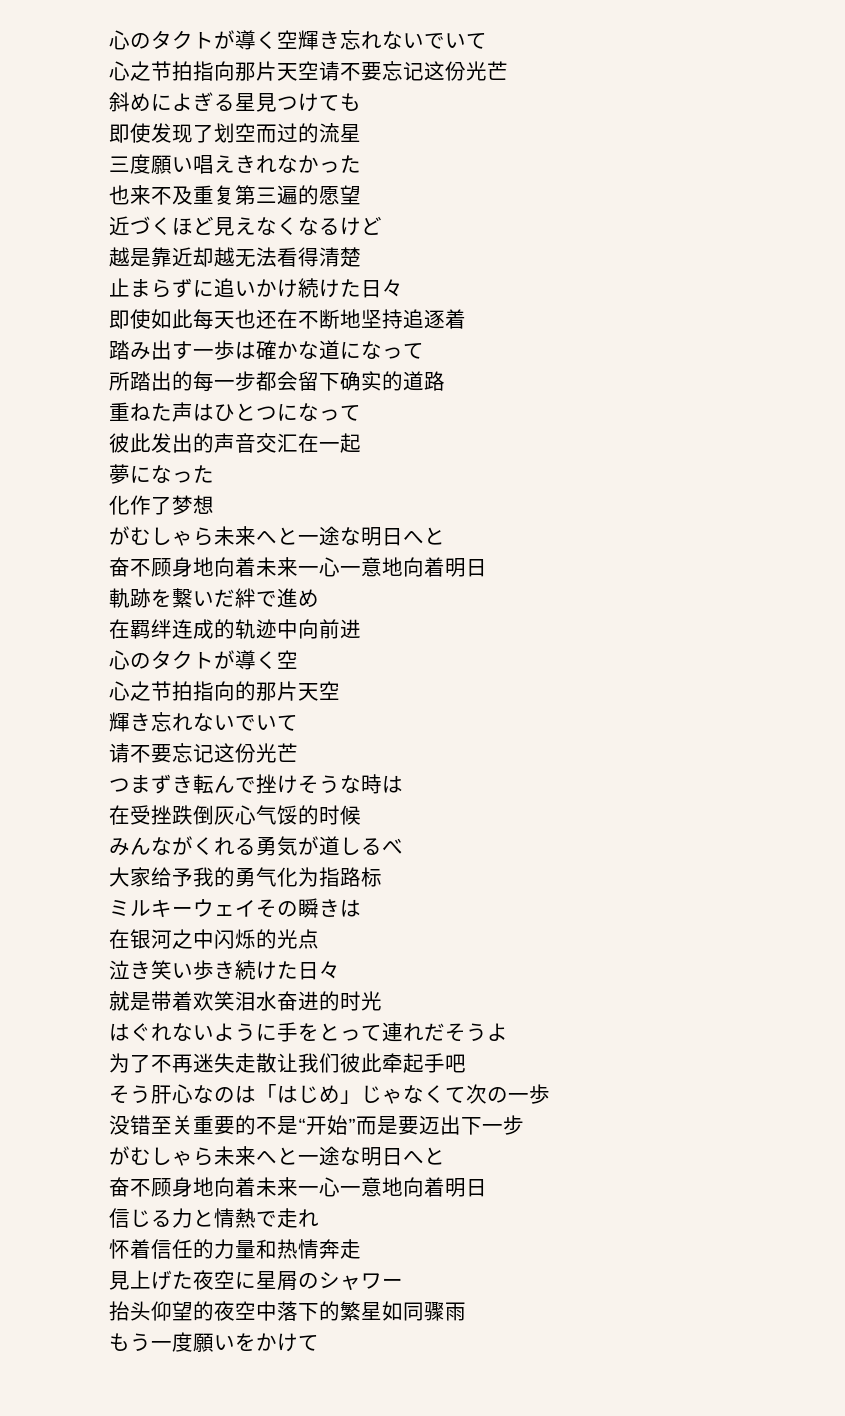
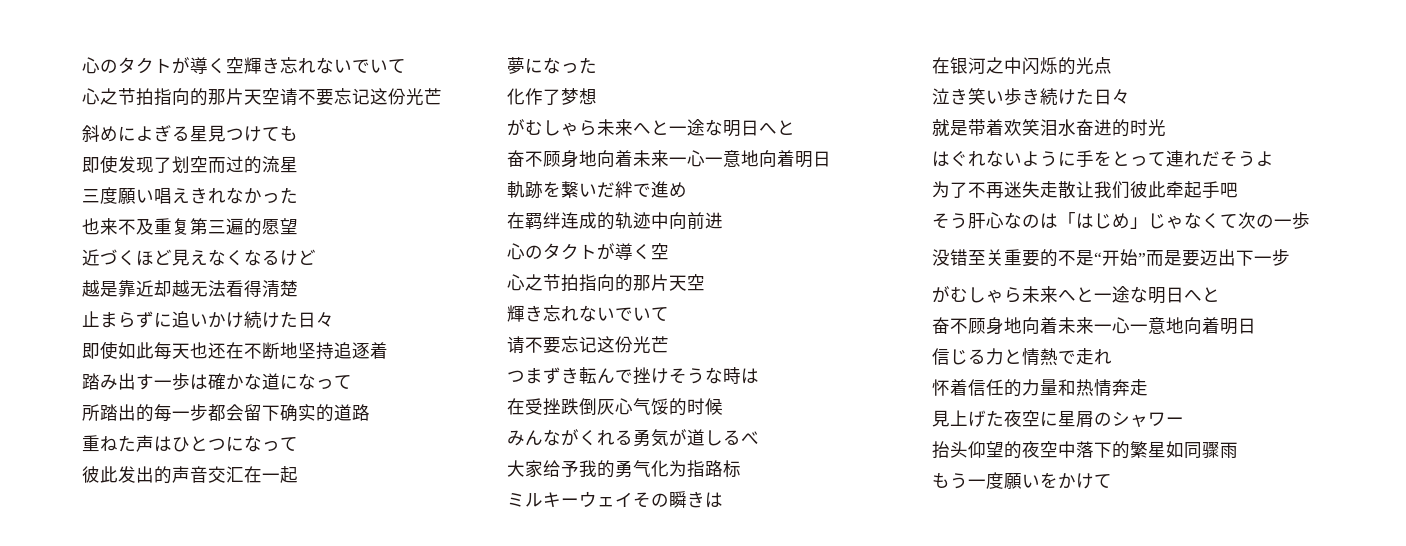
- 心之节拍指向那片天空请不要忘记这份光芒
+ 心之节拍指向的那片天空请不要忘记这份光芒

